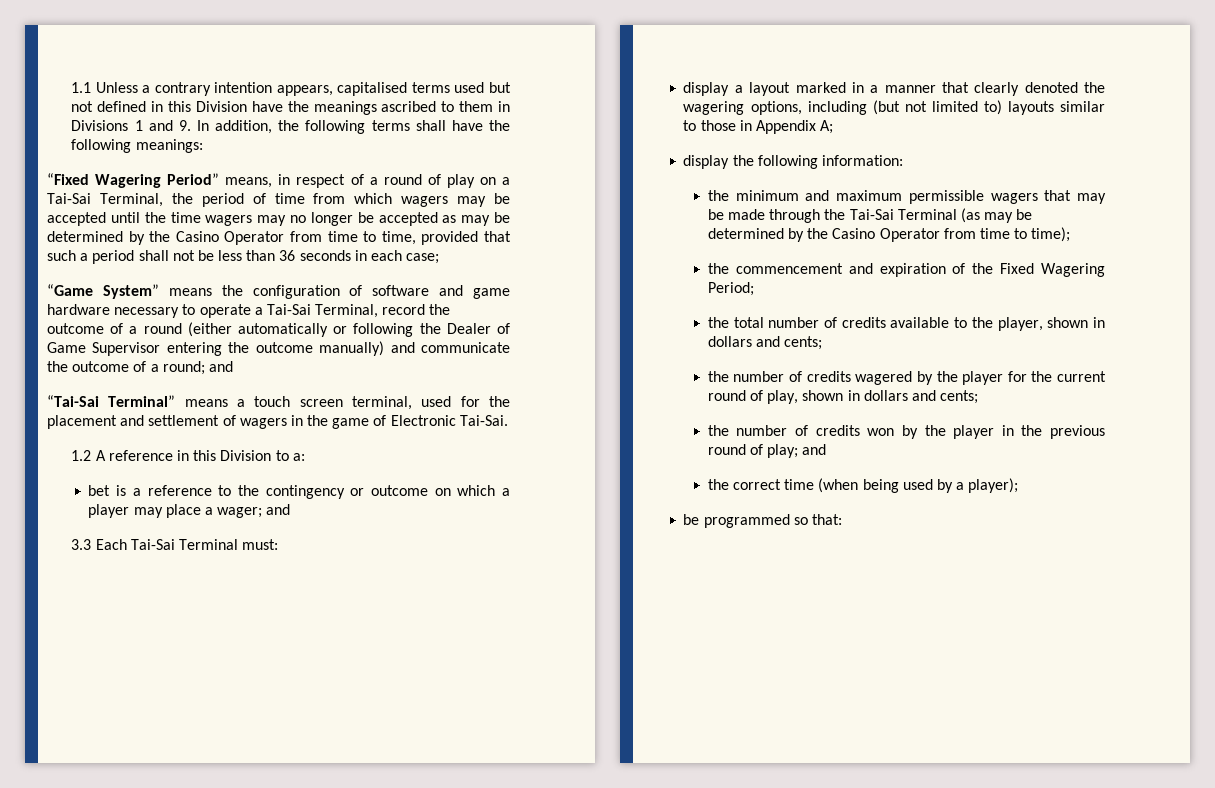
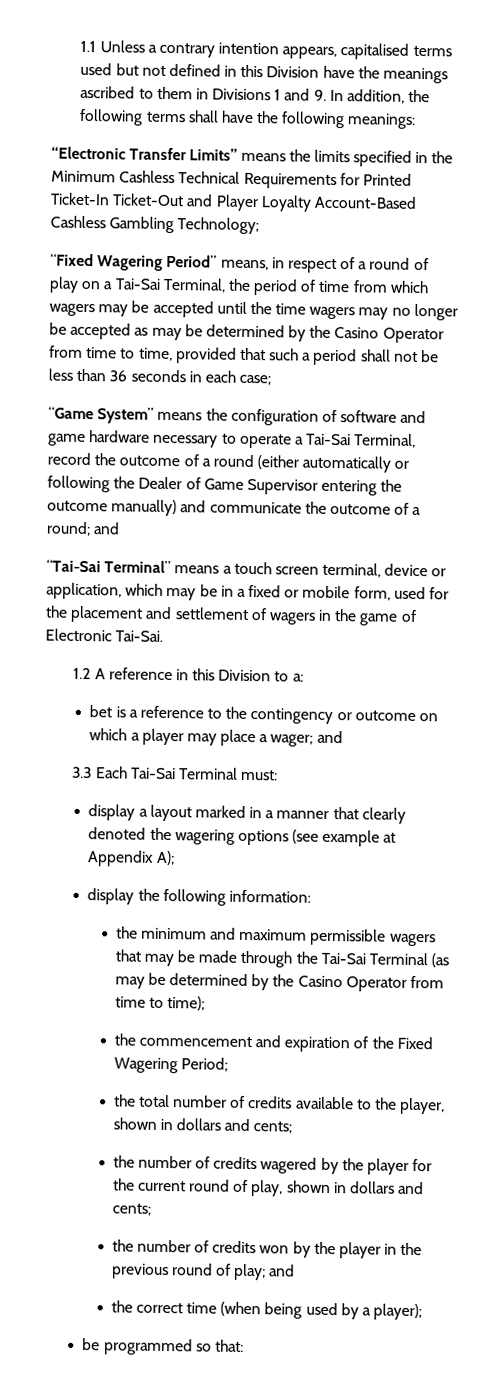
+ “Electronic Transfer Limits” means the limits specified in the Minimum Cashless Technical Requirements for Printed Ticket-In Ticket-Out and Player Loyalty Account-Based Cashless Gambling Technology;
- “Tai-Sai Terminal” means a touch screen terminal, used for the placement and settlement of wagers in the game of Electronic Tai-Sai.
+ “Tai-Sai Terminal” means a touch screen terminal, device or application, which may be in a fixed or mobile form, used for the placement and settlement of wagers in the game of Electronic Tai-Sai.
- display a layout marked in a manner that clearly denoted the wagering options, including (but not limited to) layouts similar to those in Appendix A;
+ display a layout marked in a manner that clearly denoted the wagering options (see example at Appendix A);

